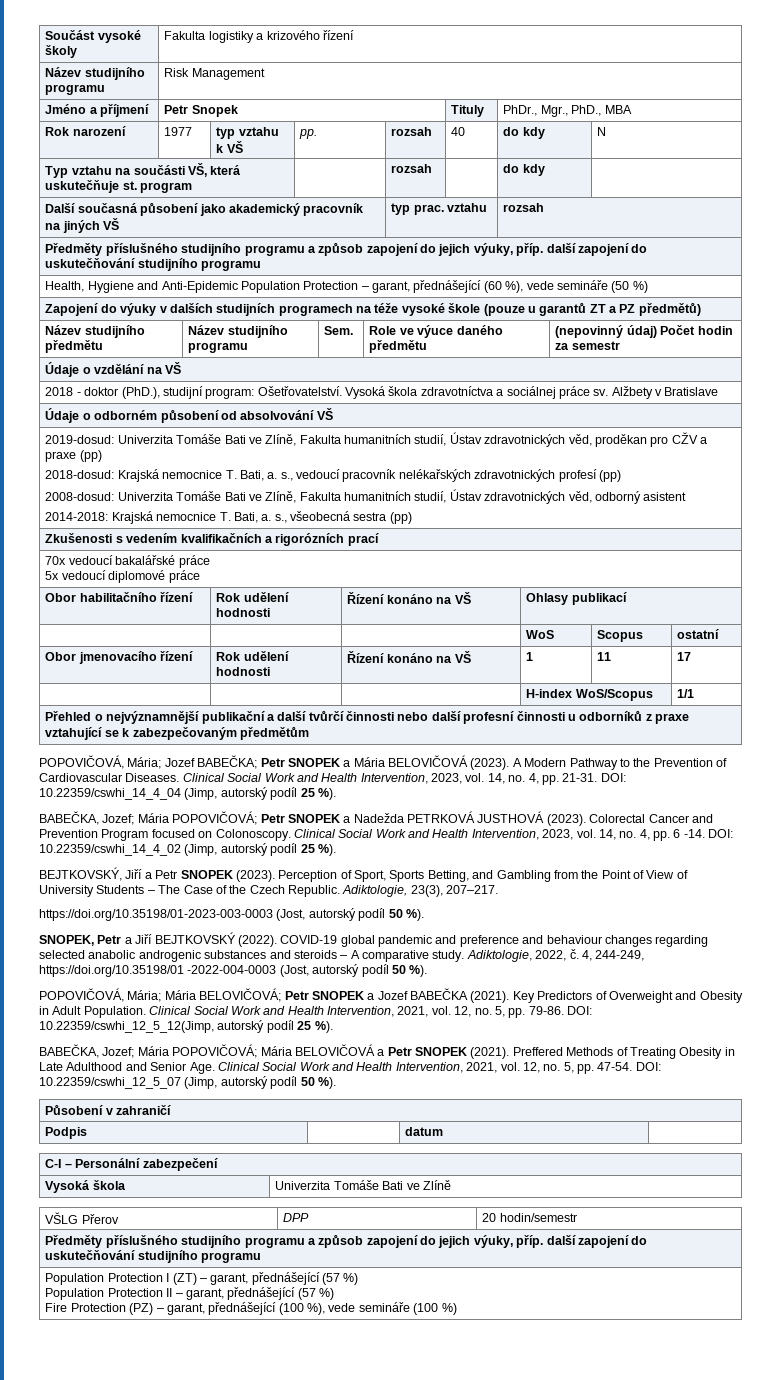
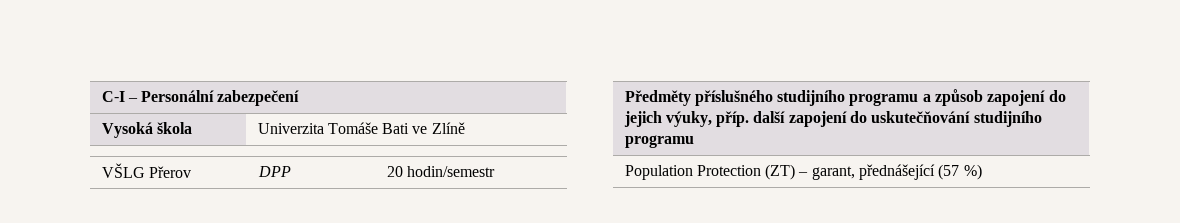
- Součást vysoké školy | Fakulta logistiky a krizového řízení
- Název studijního programu | Risk Management
- Jméno a příjmení | Petr Snopek | Tituly | PhDr., Mgr., PhD., MBA
- Rok narození | 1977 | typ vztahu k VŠ | pp. | rozsah | 40 | do kdy | N
- Typ vztahu na součásti VŠ, která uskutečňuje st. program | | rozsah | | do kdy |
- Další současná působení jako akademický pracovník na jiných VŠ | typ prac. vztahu | rozsah
- Předměty příslušného studijního programu a způsob zapojení do jejich výuky, příp. další zapojení do uskutečňování studijního programu
- Health, Hygiene and Anti-Epidemic Population Protection – garant, přednášející (60 %), vede semináře (50 %)
- Zapojení do výuky v dalších studijních programech na téže vysoké škole (pouze u garantů ZT a PZ předmětů)
- Název studijního předmětu | Název studijního programu | Sem. | Role ve výuce daného předmětu | (nepovinný údaj) Počet hodin za semestr
- Údaje o vzdělání na VŠ
- 2018 - doktor (PhD.), studijní program: Ošetřovatelství. Vysoká škola zdravotníctva a sociálnej práce sv. Alžbety v Bratislave
- Údaje o odborném působení od absolvování VŠ
- 2019-dosud: Univerzita Tomáše Bati ve Zlíně, Fakulta humanitních studií, Ústav zdravotnických věd, proděkan pro CŽV a praxe (pp)
- 2018-dosud: Krajská nemocnice T. Bati, a. s., vedoucí pracovník nelékařských zdravotnických profesí (pp)
- 2008-dosud: Univerzita Tomáše Bati ve Zlíně, Fakulta humanitních studií, Ústav zdravotnických věd, odborný asistent
- 2014-2018: Krajská nemocnice T. Bati, a. s., všeobecná sestra (pp)
- Zkušenosti s vedením kvalifikačních a rigorózních prací
- 70x vedoucí bakalářské práce
- 5x vedoucí diplomové práce
- Obor habilitačního řízení | Rok udělení hodnosti | Řízení konáno na VŠ | Ohlasy publikací
- | | | WoS | Scopus | ostatní
- Obor jmenovacího řízení | Rok udělení hodnosti | Řízení konáno na VŠ | 1 | 11 | 17
- | | | H-index WoS/Scopus | 1/1
- Přehled o nejvýznamnější publikační a další tvůrčí činnosti nebo další profesní činnosti u odborníků z praxe vztahující se k zabezpečovaným předmětům
- POPOVIČOVÁ, Mária; Jozef BABEČKA; Petr SNOPEK a Mária BELOVIČOVÁ (2023). A Modern Pathway to the Prevention of Cardiovascular Diseases. Clinical Social Work and Health Intervention, 2023, vol. 14, no. 4, pp. 21-31. DOI: 10.22359/cswhi_14_4_04 (Jimp, autorský podíl 25 %).
- BABEČKA, Jozef; Mária POPOVIČOVÁ; Petr SNOPEK a Nadežda PETRKOVÁ JUSTHOVÁ (2023). Colorectal Cancer and Prevention Program focused on Colonoscopy. Clinical Social Work and Health Intervention, 2023, vol. 14, no. 4, pp. 6 -14. DOI: 10.22359/cswhi_14_4_02 (Jimp, autorský podíl 25 %).
- BEJTKOVSKÝ, Jiří a Petr SNOPEK (2023). Perception of Sport, Sports Betting, and Gambling from the Point of View of University Students – The Case of the Czech Republic. Adiktologie, 23(3), 207–217.
- https://doi.org/10.35198/01-2023-003-0003 (Jost, autorský podíl 50 %).
- SNOPEK, Petr a Jiří BEJTKOVSKÝ (2022). COVID-19 global pandemic and preference and behaviour changes regarding selected anabolic androgenic substances and steroids – A comparative study. Adiktologie, 2022, č. 4, 244-249, https://doi.org/10.35198/01 -2022-004-0003 (Jost, autorský podíl 50 %).
- POPOVIČOVÁ, Mária; Mária BELOVIČOVÁ; Petr SNOPEK a Jozef BABEČKA (2021). Key Predictors of Overweight and Obesity in Adult Population. Clinical Social Work and Health Intervention, 2021, vol. 12, no. 5, pp. 79-86. DOI: 10.22359/cswhi_12_5_12(Jimp, autorský podíl 25 %).
- BABEČKA, Jozef; Mária POPOVIČOVÁ; Mária BELOVIČOVÁ a Petr SNOPEK (2021). Preffered Methods of Treating Obesity in Late Adulthood and Senior Age. Clinical Social Work and Health Intervention, 2021, vol. 12, no. 5, pp. 47-54. DOI: 10.22359/cswhi_12_5_07 (Jimp, autorský podíl 50 %).
- Působení v zahraničí
- Podpis | | datum |
- Population Protection I (ZT) – garant, přednášející (57 %)
- Population Protection II – garant, přednášející (57 %)
- Fire Protection (PZ) – garant, přednášející (100 %), vede semináře (100 %)
+ Population Protection (ZT) – garant, přednášející (57 %)

